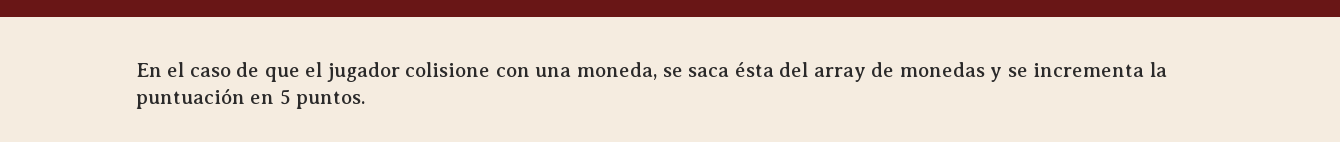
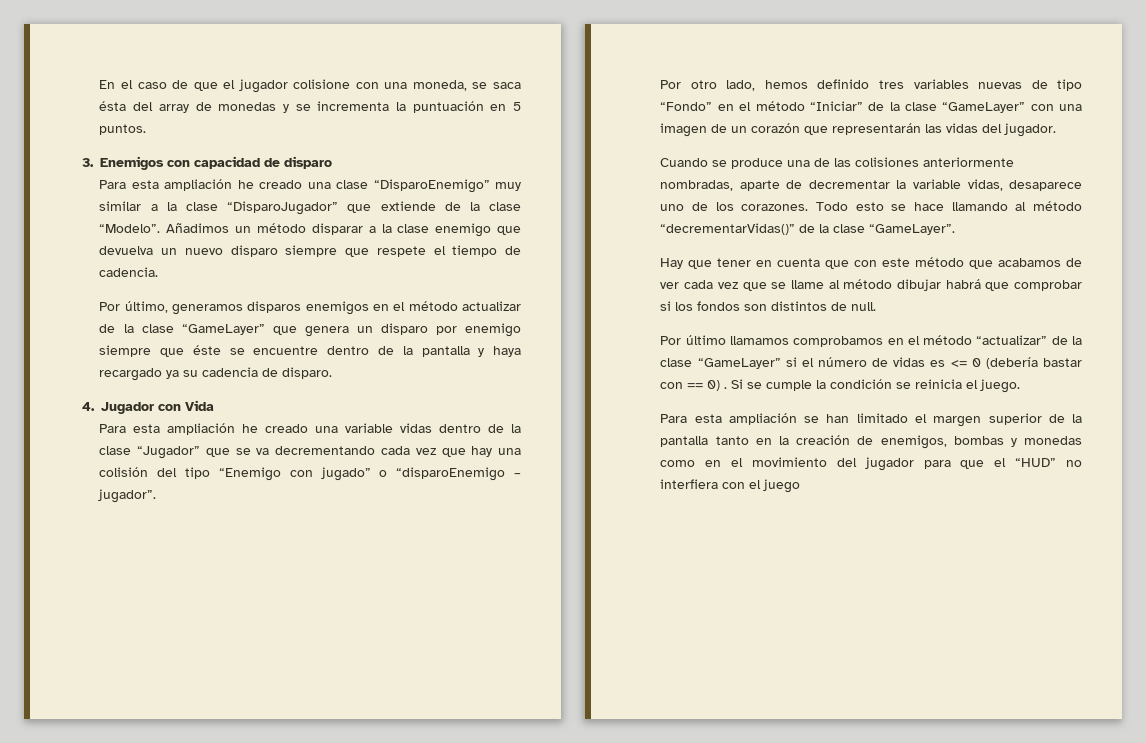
+ 3. Enemigos con capacidad de disparo
+ Para esta ampliación he creado una clase “DisparoEnemigo” muy similar a la clase “DisparoJugador” que extiende de la clase “Modelo”. Añadimos un método disparar a la clase enemigo que devuelva un nuevo disparo siempre que respete el tiempo de cadencia.
+ Por último, generamos disparos enemigos en el método actualizar de la clase “GameLayer” que genera un disparo por enemigo siempre que éste se encuentre dentro de la pantalla y haya recargado ya su cadencia de disparo.
+ 4. Jugador con Vida
+ Para esta ampliación he creado una variable vidas dentro de la clase “Jugador” que se va decrementando cada vez que hay una colisión del tipo “Enemigo con jugado” o “disparoEnemigo – jugador”.
+ Por otro lado, hemos definido tres variables nuevas de tipo “Fondo” en el método “Iniciar” de la clase “GameLayer” con una imagen de un corazón que representarán las vidas del jugador.
+ Cuando se produce una de las colisiones anteriormente nombradas, aparte de decrementar la variable vidas, desaparece uno de los corazones. Todo esto se hace llamando al método “decrementarVidas()” de la clase “GameLayer”.
+ Hay que tener en cuenta que con este método que acabamos de ver cada vez que se llame al método dibujar habrá que comprobar si los fondos son distintos de null.
+ Por último llamamos comprobamos en el método “actualizar” de la clase “GameLayer” si el número de vidas es <= 0 (debería bastar con == 0) . Si se cumple la condición se reinicia el juego.
+ Para esta ampliación se han limitado el margen superior de la pantalla tanto en la creación de enemigos, bombas y monedas como en el movimiento del jugador para que el “HUD” no interfiera con el juego

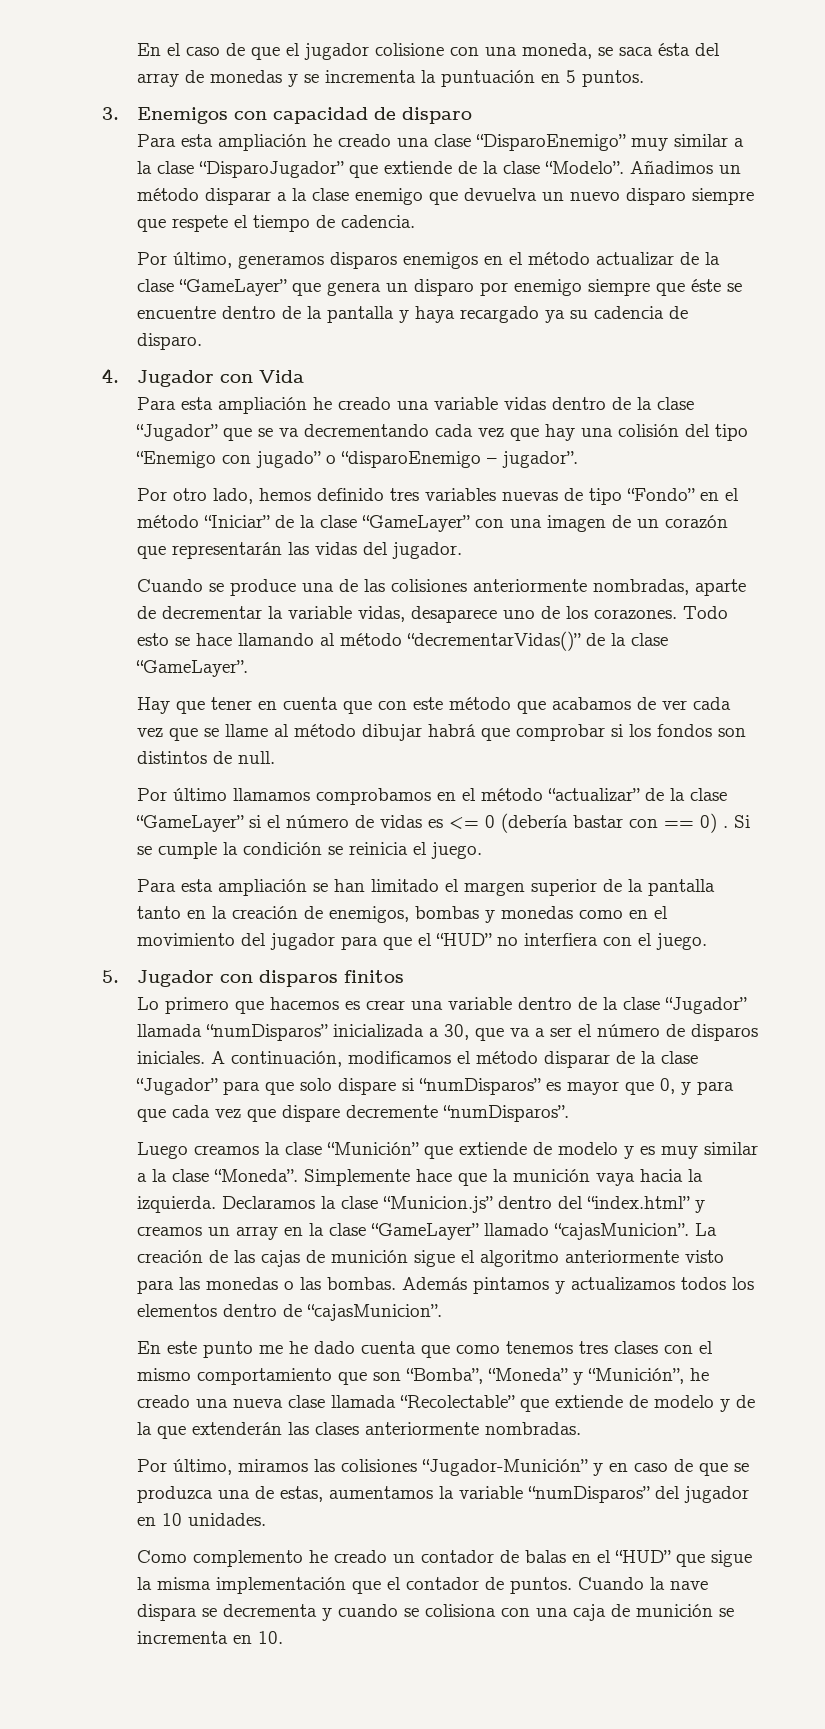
- Para esta ampliación se han limitado el margen superior de la pantalla tanto en la creación de enemigos, bombas y monedas como en el movimiento del jugador para que el “HUD” no interfiera con el juego
+ Para esta ampliación se han limitado el margen superior de la pantalla tanto en la creación de enemigos, bombas y monedas como en el movimiento del jugador para que el “HUD” no interfiera con el juego.
+ 5. Jugador con disparos finitos
+ Lo primero que hacemos es crear una variable dentro de la clase “Jugador” llamada “numDisparos” inicializada a 30, que va a ser el número de disparos iniciales. A continuación, modificamos el método disparar de la clase “Jugador” para que solo dispare si “numDisparos” es mayor que 0, y para que cada vez que dispare decremente “numDisparos”.
+ Luego creamos la clase “Munición” que extiende de modelo y es muy similar a la clase “Moneda”. Simplemente hace que la munición vaya hacia la izquierda. Declaramos la clase “Municion.js” dentro del “index.html” y creamos un array en la clase “GameLayer” llamado “cajasMunicion”. La creación de las cajas de munición sigue el algoritmo anteriormente visto para las monedas o las bombas. Además pintamos y actualizamos todos los elementos dentro de “cajasMunicion”.
+ En este punto me he dado cuenta que como tenemos tres clases con el mismo comportamiento que son “Bomba”, “Moneda” y “Munición”, he creado una nueva clase llamada “Recolectable” que extiende de modelo y de la que extenderán las clases anteriormente nombradas.
+ Por último, miramos las colisiones “Jugador-Munición” y en caso de que se produzca una de estas, aumentamos la variable “numDisparos” del jugador en 10 unidades.
+ Como complemento he creado un contador de balas en el “HUD” que sigue la misma implementación que el contador de puntos. Cuando la nave dispara se decrementa y cuando se colisiona con una caja de munición se incrementa en 10.

